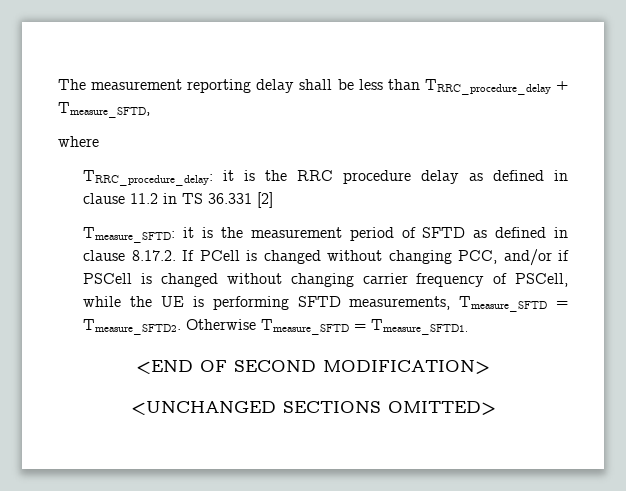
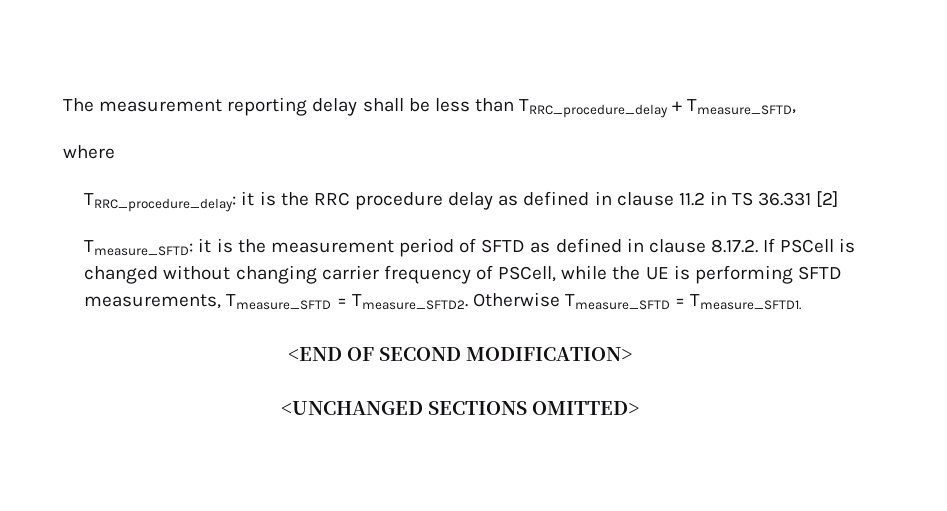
- Tmeasure_SFTD: it is the measurement period of SFTD as defined in clause 8.17.2. If PCell is changed without changing PCC, and/or if PSCell is changed without changing carrier frequency of PSCell, while the UE is performing SFTD measurements, Tmeasure_SFTD = Tmeasure_SFTD2.
+ Tmeasure_SFTD: it is the measurement period of SFTD as defined in clause 8.17.2. If PSCell is changed without changing carrier frequency of PSCell, while the UE is performing SFTD measurements, Tmeasure_SFTD = Tmeasure_SFTD2.

